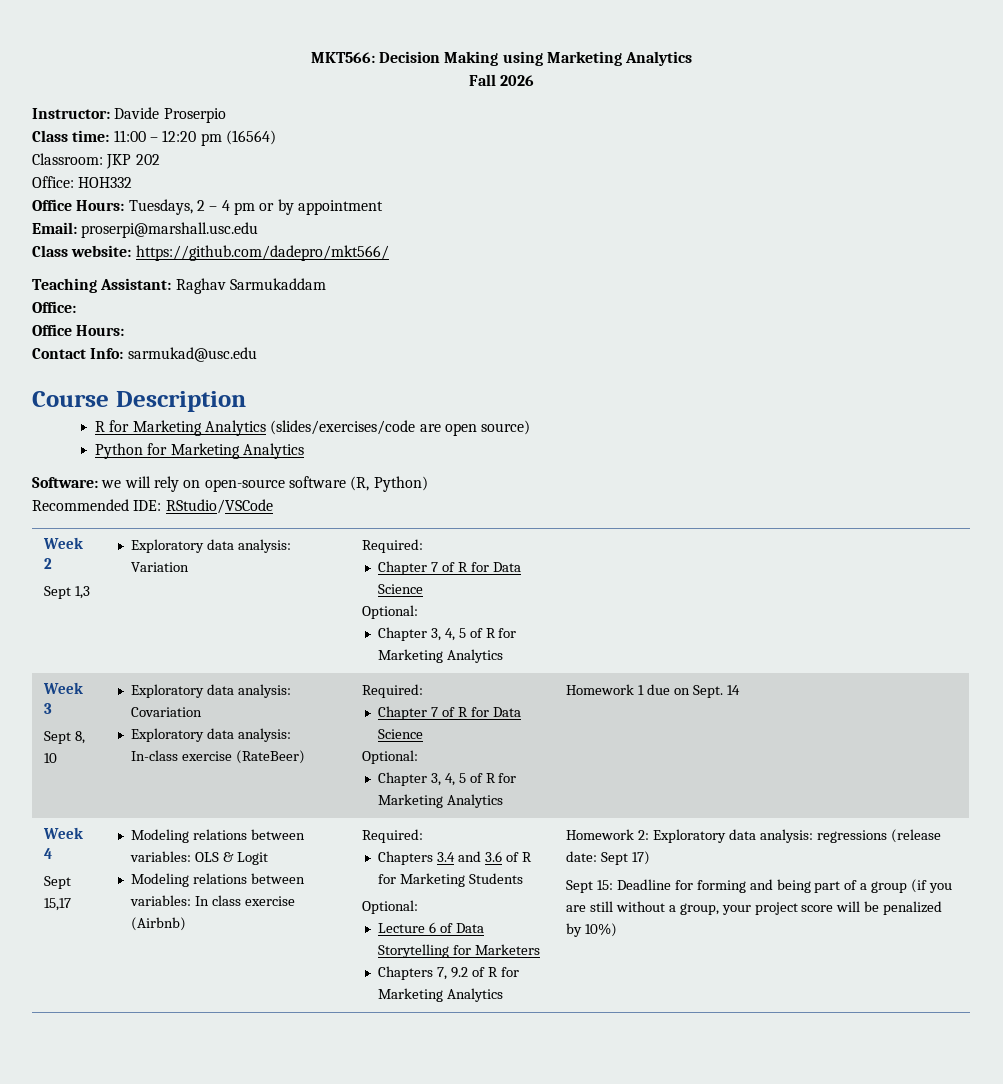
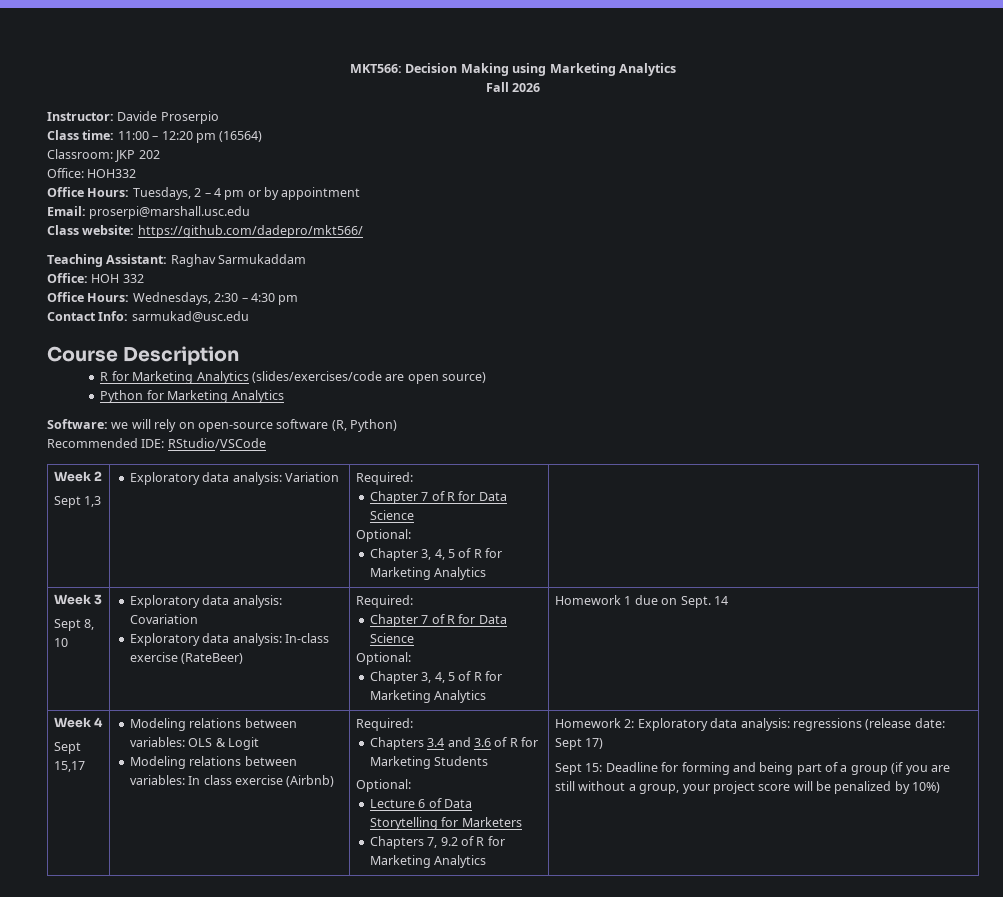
  Teaching Assistant: Raghav Sarmukaddam
- Office:
- Office Hours:
+ Office: HOH 332
+ Office Hours: Wednesdays, 2:30 – 4:30 pm

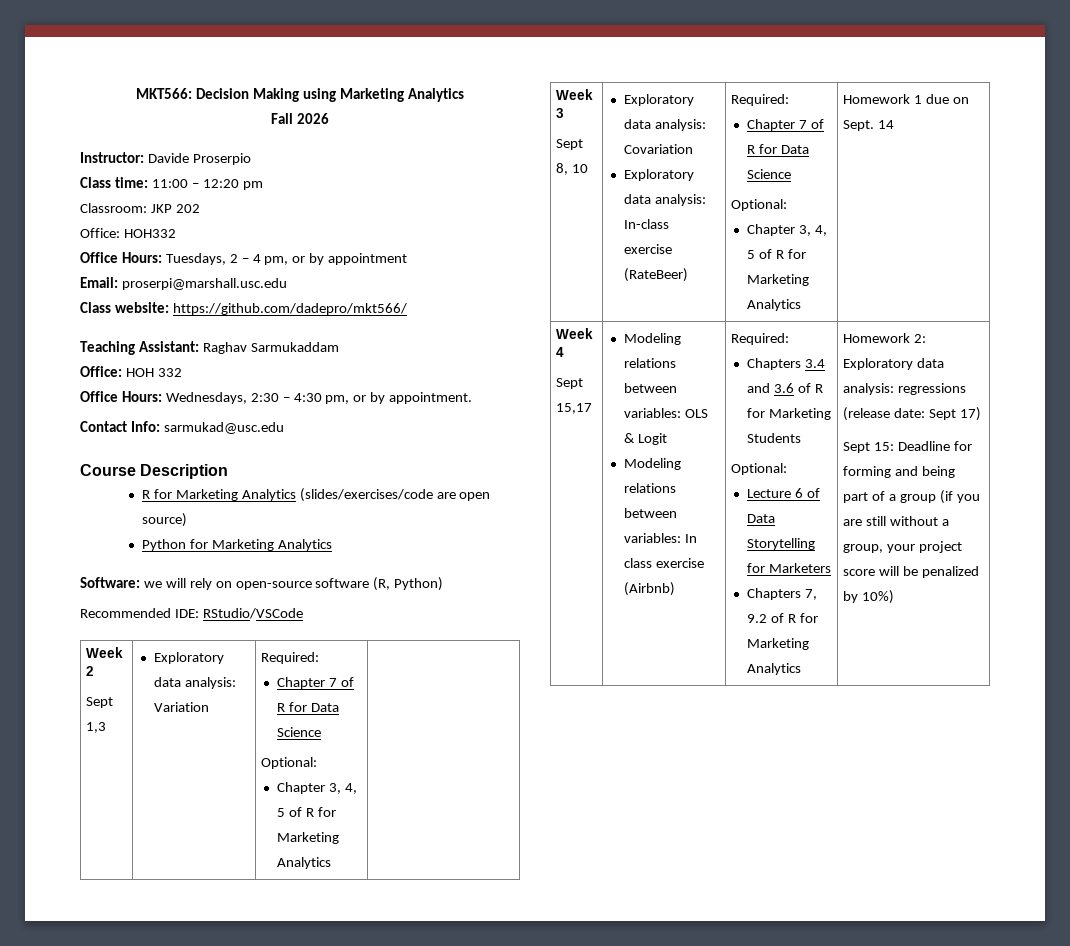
- Class time: 11:00 – 12:20 pm (16564)
+ Class time: 11:00 – 12:20 pm
- Office Hours: Tuesdays, 2 – 4 pm or by appointment
+ Office Hours: Tuesdays, 2 – 4 pm, or by appointment
- Office Hours: Wednesdays, 2:30 – 4:30 pm
+ Office Hours: Wednesdays, 2:30 – 4:30 pm, or by appointment.

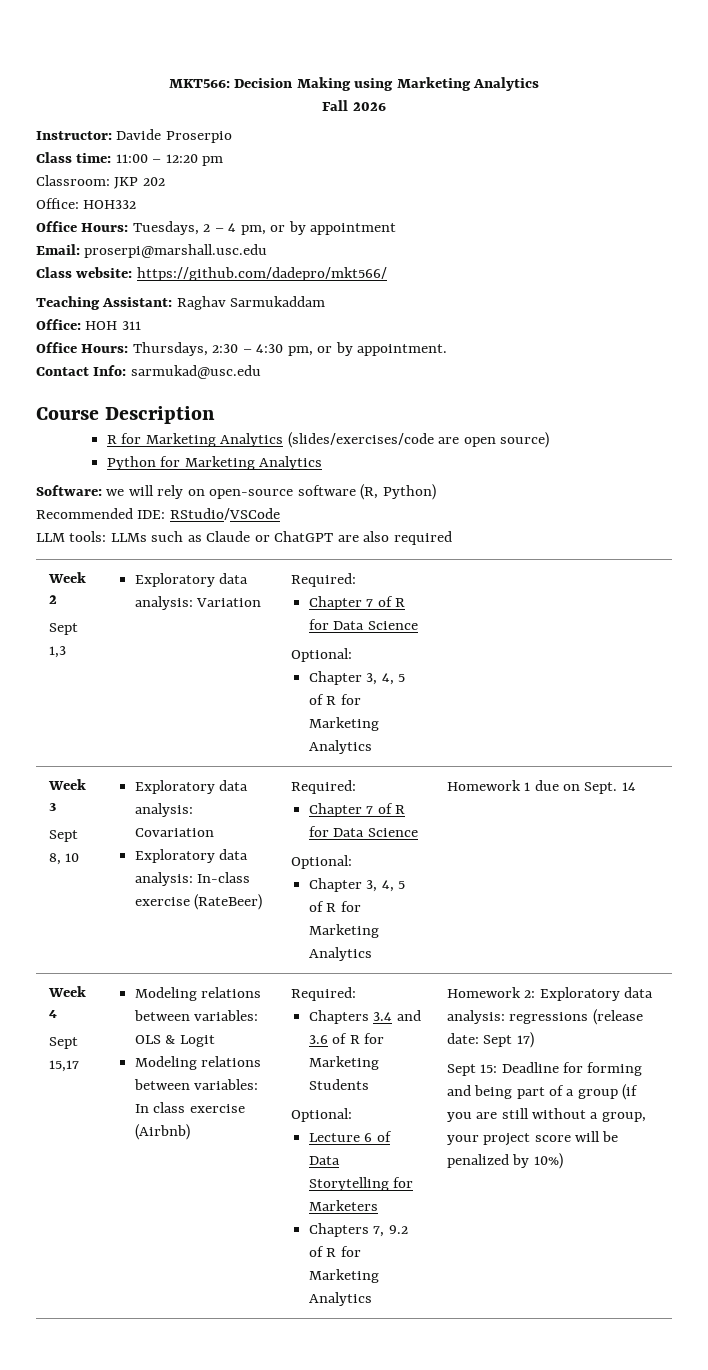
- Office: HOH 332
- Office Hours: Wednesdays, 2:30 – 4:30 pm, or by appointment.
+ Office: HOH 311
+ Office Hours: Thursdays, 2:30 – 4:30 pm, or by appointment.
+ LLM tools: LLMs such as Claude or ChatGPT are also required

